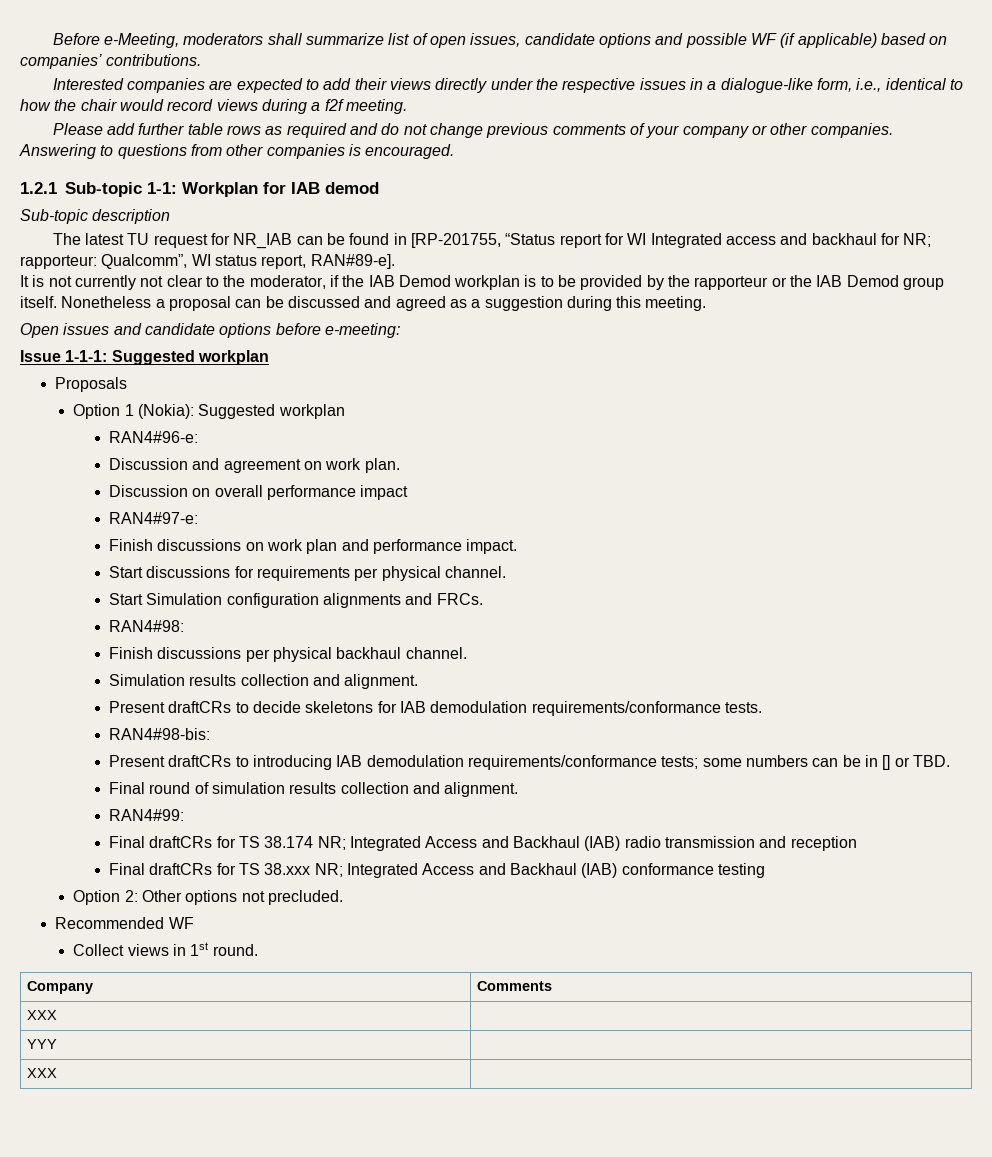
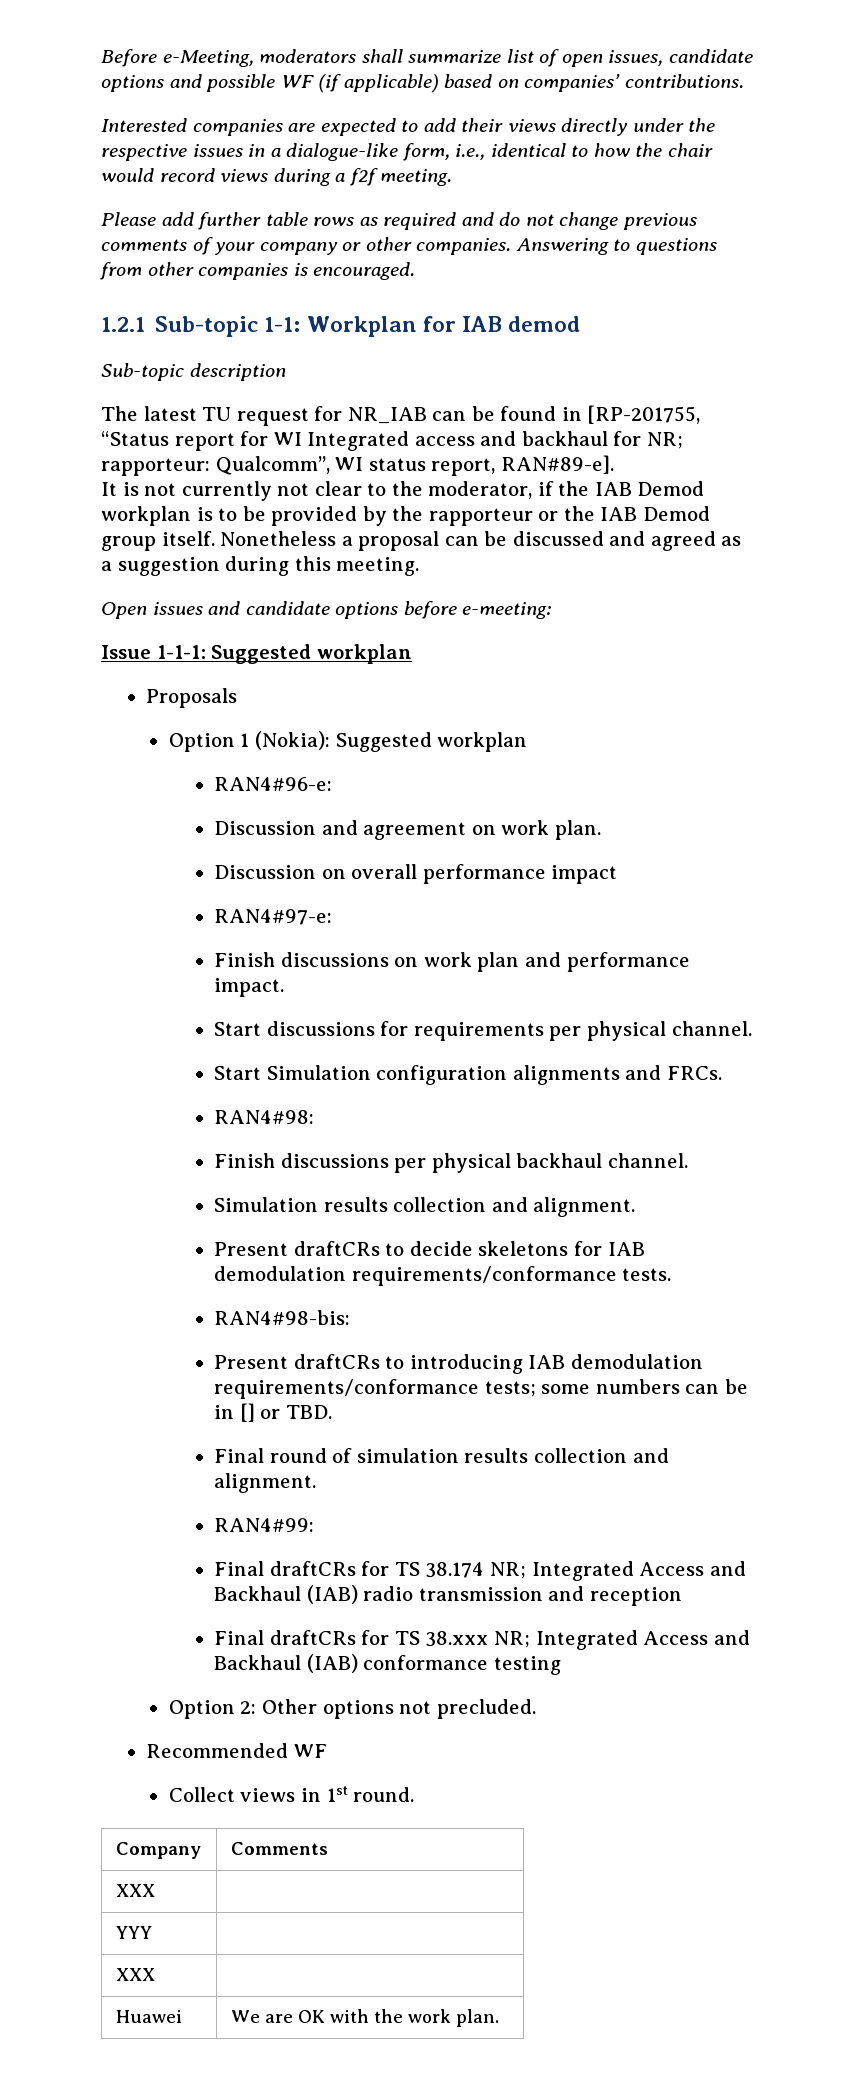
+ Huawei | We are OK with the work plan.

